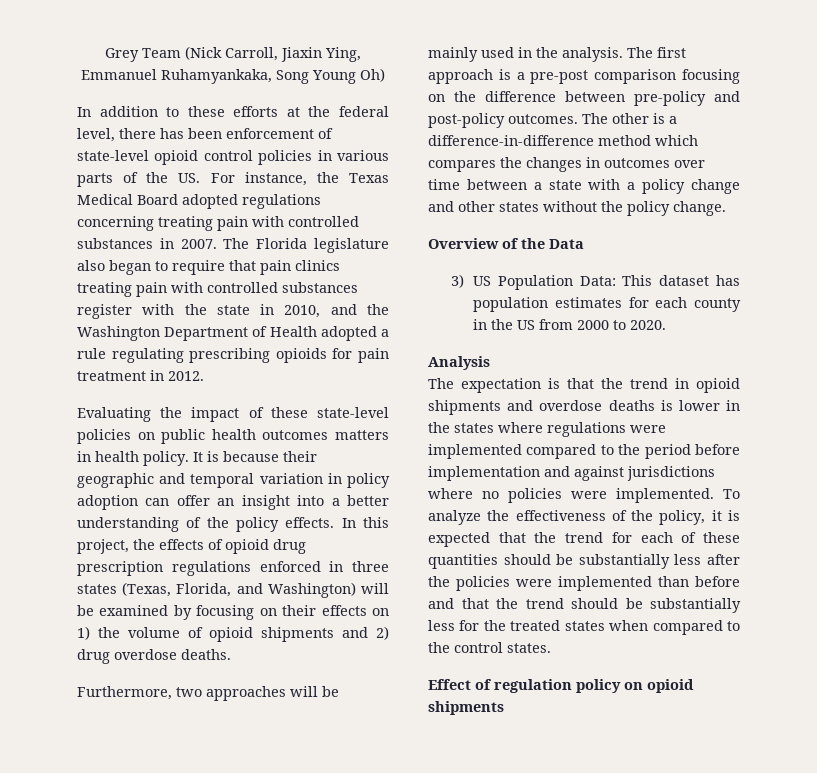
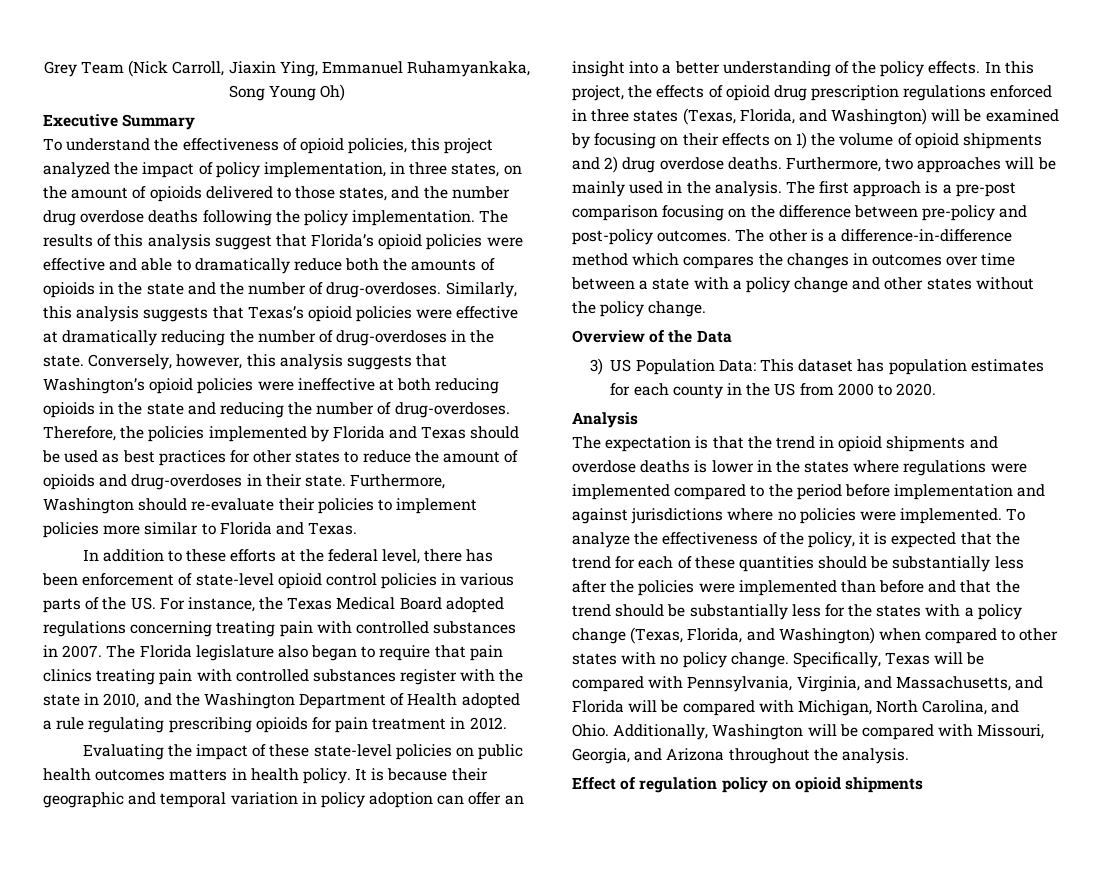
+ Executive Summary
+ To understand the effectiveness of opioid policies, this project analyzed the impact of policy implementation, in three states, on the amount of opioids delivered to those states, and the number drug overdose deaths following the policy implementation. The results of this analysis suggest that Florida’s opioid policies were effective and able to dramatically reduce both the amounts of opioids in the state and the number of drug-overdoses. Similarly, this analysis suggests that Texas’s opioid policies were effective at dramatically reducing the number of drug-overdoses in the state. Conversely, however, this analysis suggests that Washington’s opioid policies were ineffective at both reducing opioids in the state and reducing the number of drug-overdoses. Therefore, the policies implemented by Florida and Texas should be used as best practices for other states to reduce the amount of opioids and drug-overdoses in their state. Furthermore, Washington should re-evaluate their policies to implement policies more similar to Florida and Texas.
- In this project, the effects of opioid drug prescription regulations enforced in three states (Texas, Florida, and Washington) will be examined by focusing on their effects on 1) the volume of opioid shipments and 2) drug overdose deaths.
- Furthermore, two approaches will be mainly used in the analysis.
+ In this project, the effects of opioid drug prescription regulations enforced in three states (Texas, Florida, and Washington) will be examined by focusing on their effects on 1) the volume of opioid shipments and 2) drug overdose deaths. Furthermore, two approaches will be mainly used in the analysis.
- To analyze the effectiveness of the policy, it is expected that the trend for each of these quantities should be substantially less after the policies were implemented than before and that the trend should be substantially less for the treated states when compared to the control states.
+ To analyze the effectiveness of the policy, it is expected that the trend for each of these quantities should be substantially less after the policies were implemented than before and that the trend should be substantially less for the states with a policy change (Texas, Florida, and Washington) when compared to other states with no policy change. Specifically, Texas will be compared with Pennsylvania, Virginia, and Massachusetts, and Florida will be compared with Michigan, North Carolina, and Ohio. Additionally, Washington will be compared with Missouri, Georgia, and Arizona throughout the analysis.

